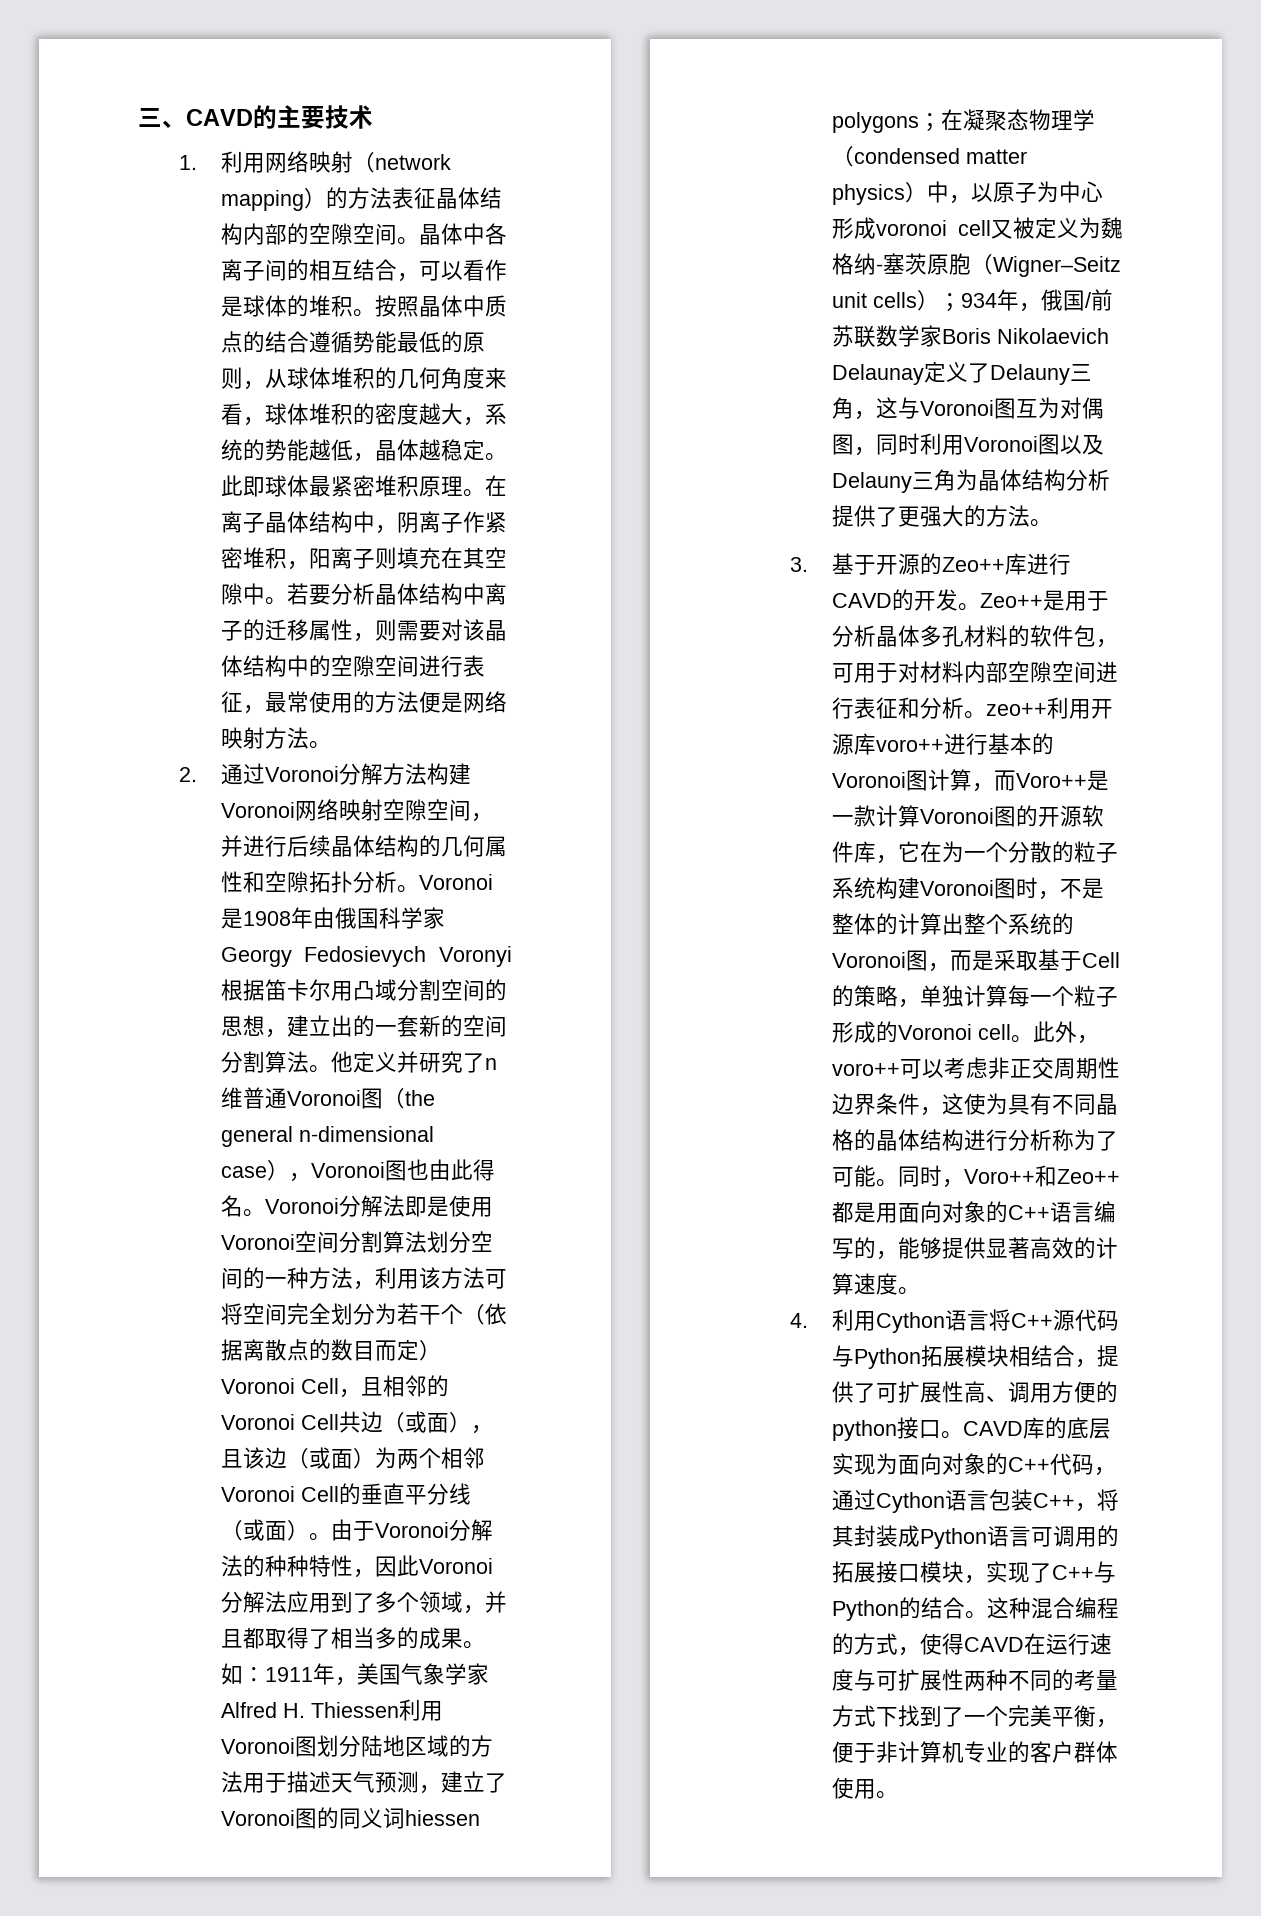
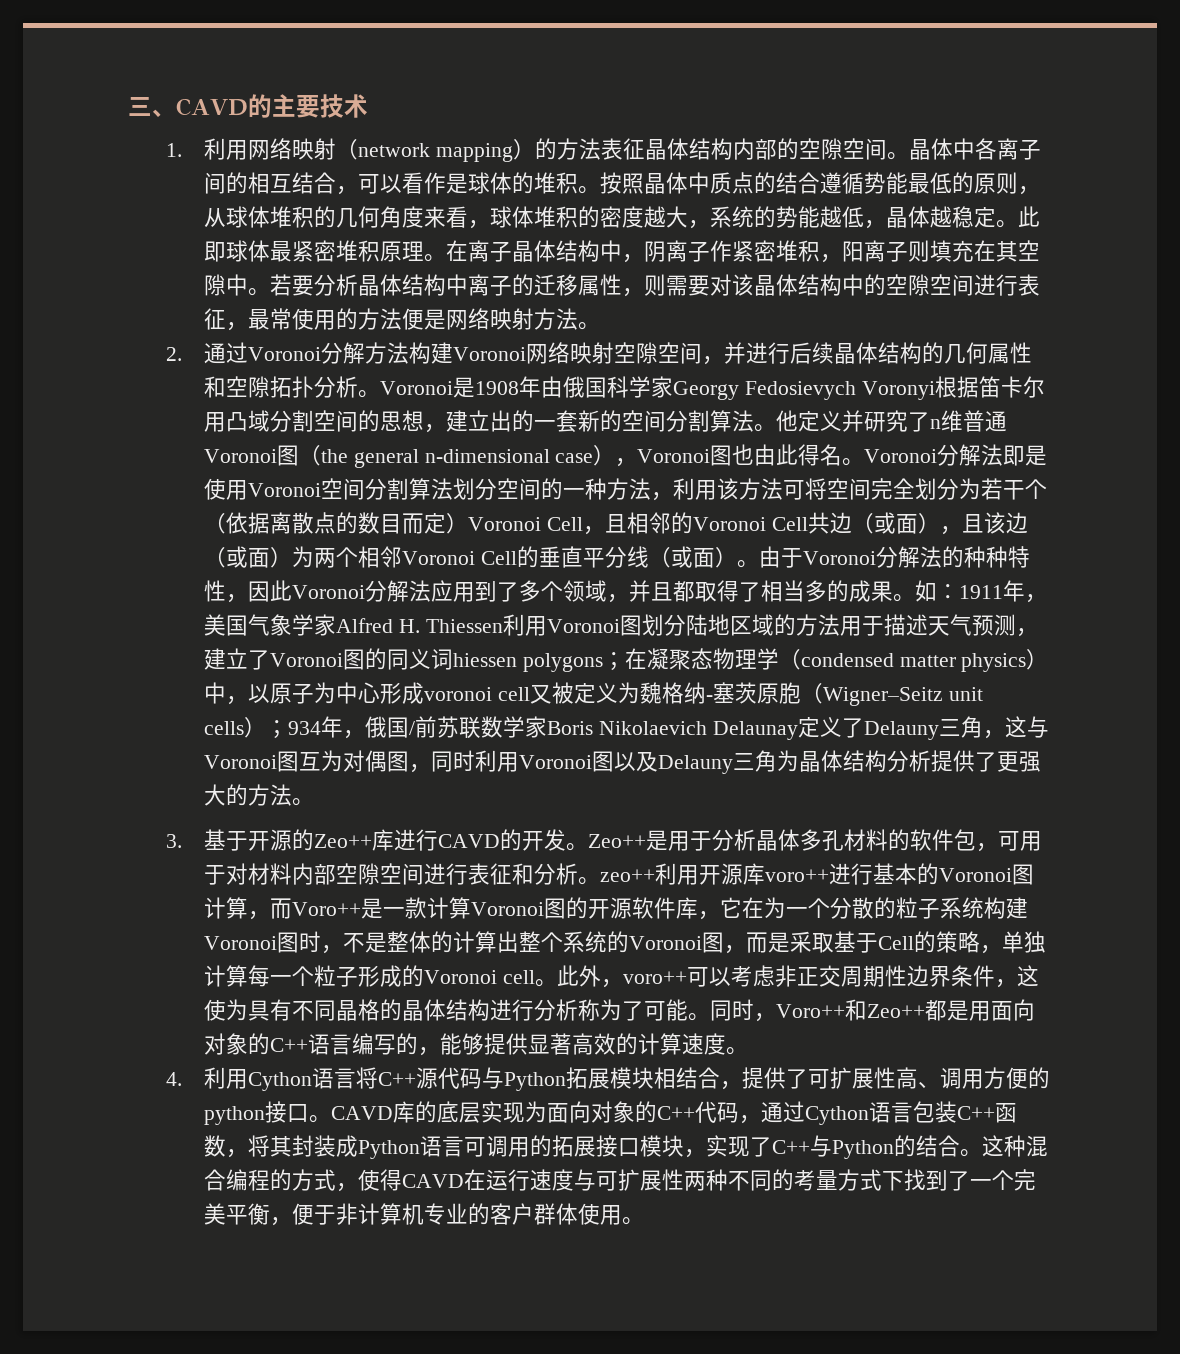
- CAVD库的底层实现为面向对象的C++代码，通过Cython语言包装C++，将其封装成Python语言可调用的拓展接口模块，实现了C++与Python的结合。
+ CAVD库的底层实现为面向对象的C++代码，通过Cython语言包装C++函数，将其封装成Python语言可调用的拓展接口模块，实现了C++与Python的结合。

